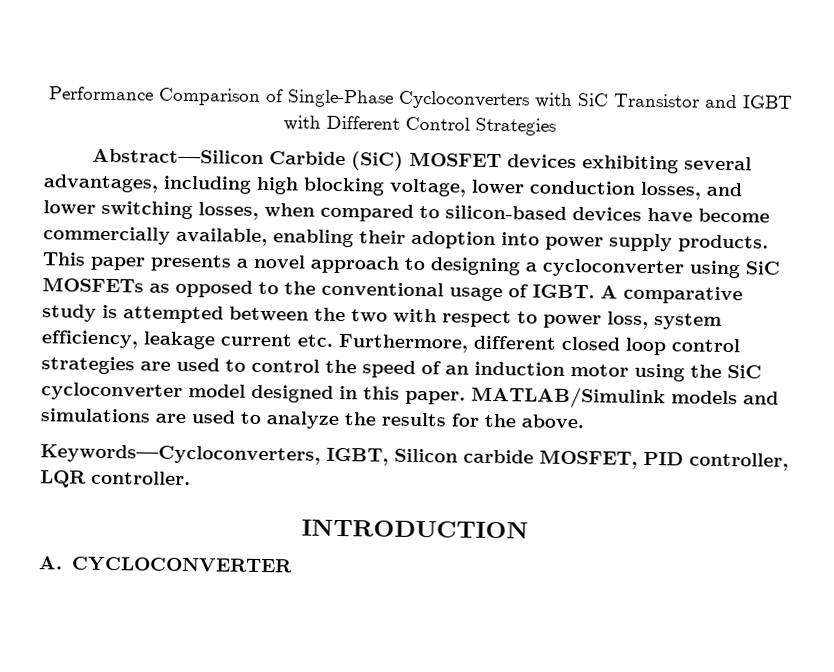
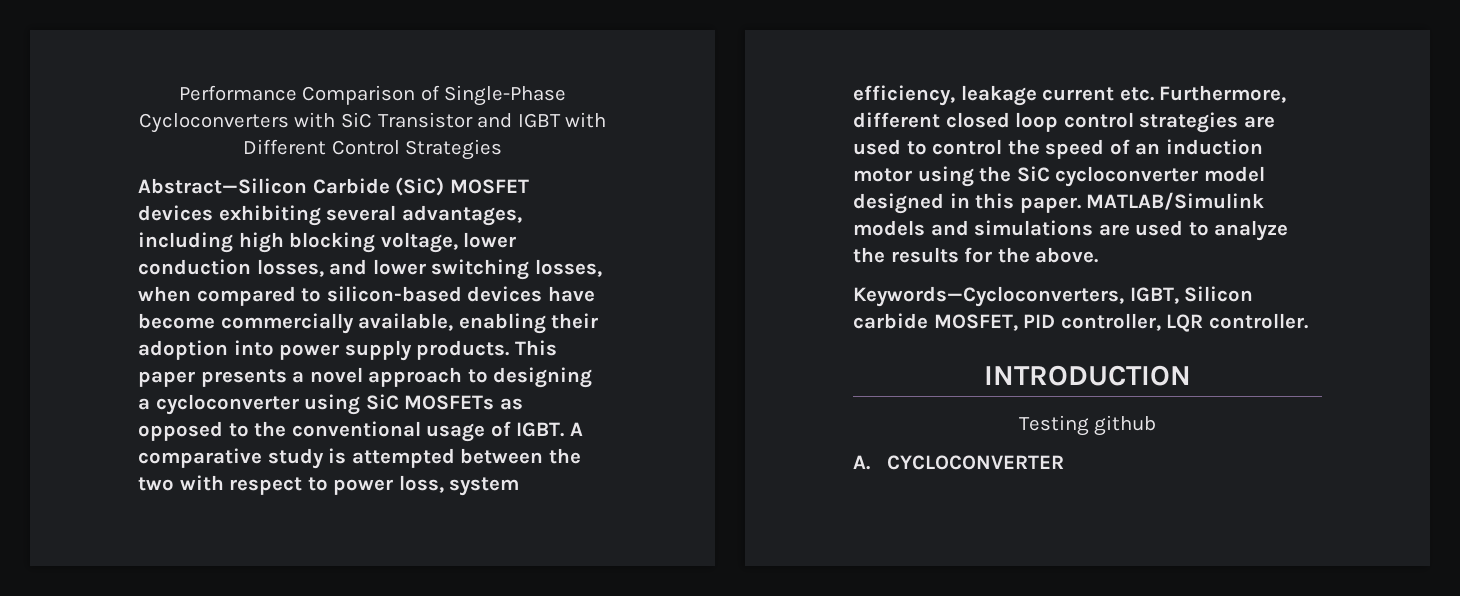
+ Testing github

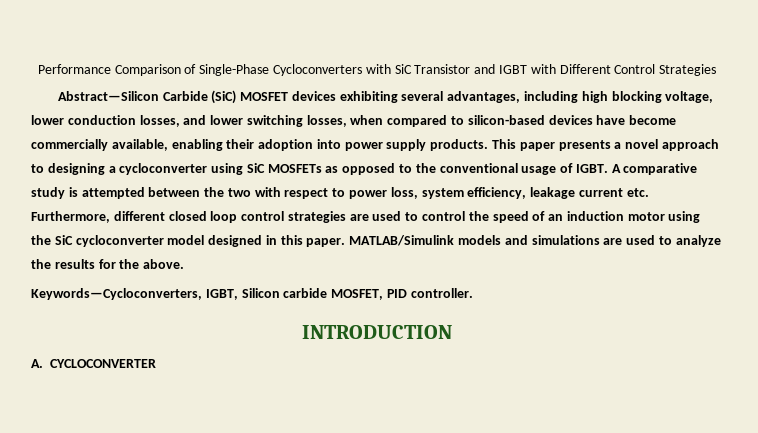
- Keywords—Cycloconverters, IGBT, Silicon carbide MOSFET, PID controller, LQR controller.
+ Keywords—Cycloconverters, IGBT, Silicon carbide MOSFET, PID controller.
- Testing github

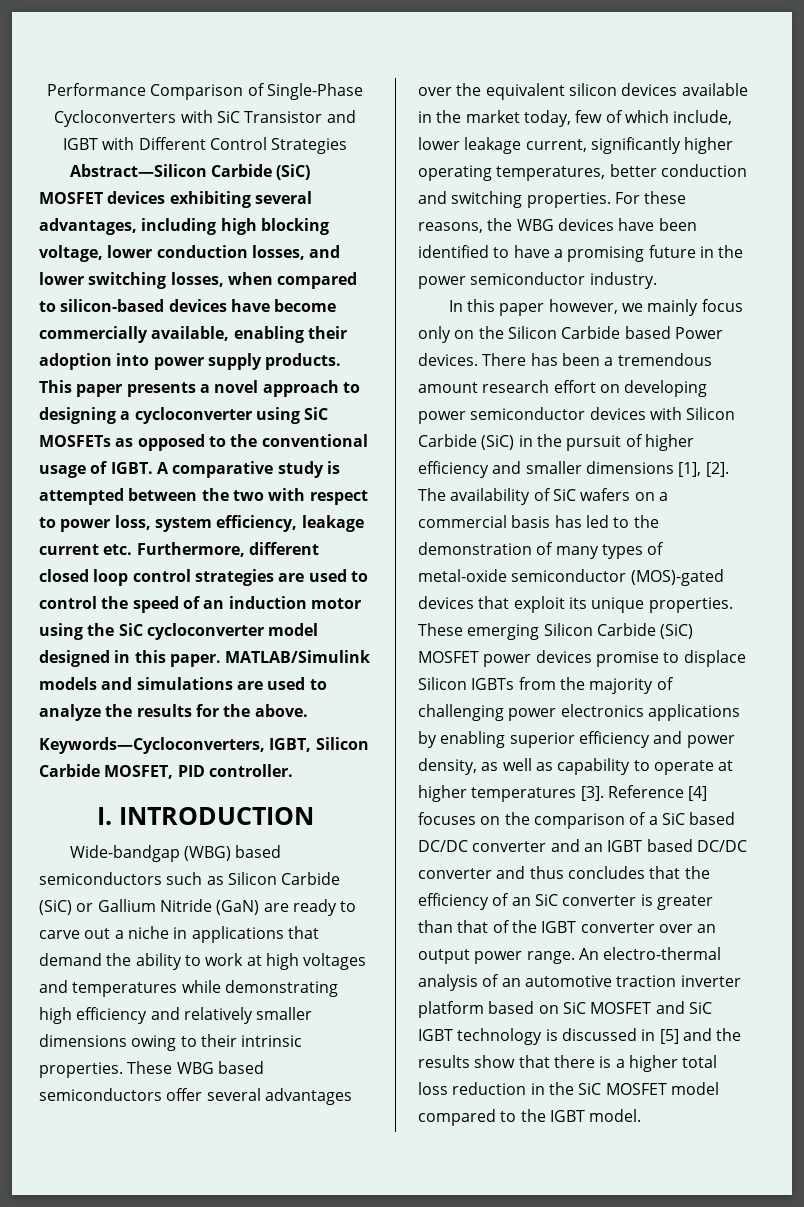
- Keywords—Cycloconverters, IGBT, Silicon carbide MOSFET, PID controller.
+ Keywords—Cycloconverters, IGBT, Silicon Carbide MOSFET, PID controller.
- INTRODUCTION
+ I. INTRODUCTION
- A. CYCLOCONVERTER
+ Wide-bandgap (WBG) based semiconductors such as Silicon Carbide (SiC) or Gallium Nitride (GaN) are ready to carve out a niche in applications that demand the ability to work at high voltages and temperatures while demonstrating high efficiency and relatively smaller dimensions owing to their intrinsic properties. These WBG based semiconductors offer several advantages over the equivalent silicon devices available in the market today, few of which include, lower leakage current, significantly higher operating temperatures, better conduction and switching properties. For these reasons, the WBG devices have been identified to have a promising future in the power semiconductor industry.
+ In this paper however, we mainly focus only on the Silicon Carbide based Power devices. There has been a tremendous amount research effort on developing power semiconductor devices with Silicon Carbide (SiC) in the pursuit of higher efficiency and smaller dimensions [1], [2]. The availability of SiC wafers on a commercial basis has led to the demonstration of many types of metal-oxide semiconductor (MOS)-gated devices that exploit its unique properties. These emerging Silicon Carbide (SiC) MOSFET power devices promise to displace Silicon IGBTs from the majority of challenging power electronics applications by enabling superior efficiency and power density, as well as capability to operate at higher temperatures [3]. Reference [4] focuses on the comparison of a SiC based DC/DC converter and an IGBT based DC/DC converter and thus concludes that the efficiency of an SiC converter is greater than that of the IGBT converter over an output power range. An electro-thermal analysis of an automotive traction inverter platform based on SiC MOSFET and SiC IGBT technology is discussed in [5] and the results show that there is a higher total loss reduction in the SiC MOSFET model compared to the IGBT model.

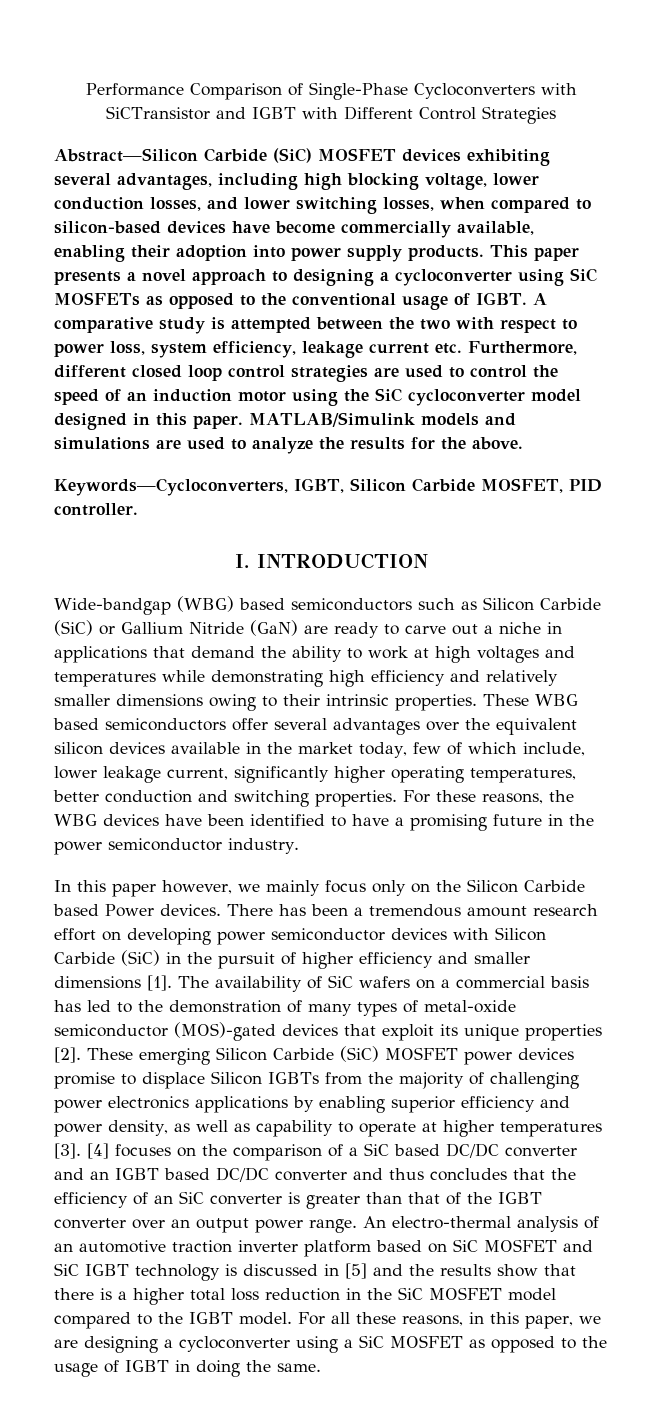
- Performance Comparison of Single-Phase Cycloconverters with SiC Transistor and IGBT with Different Control Strategies
+ Performance Comparison of Single-Phase Cycloconverters with SiCTransistor and IGBT with Different Control Strategies
- There has been a tremendous amount research effort on developing power semiconductor devices with Silicon Carbide (SiC) in the pursuit of higher efficiency and smaller dimensions [1], [2].
+ There has been a tremendous amount research effort on developing power semiconductor devices with Silicon Carbide (SiC) in the pursuit of higher efficiency and smaller dimensions [1].
- The availability of SiC wafers on a commercial basis has led to the demonstration of many types of metal-oxide semiconductor (MOS)-gated devices that exploit its unique properties.
+ The availability of SiC wafers on a commercial basis has led to the demonstration of many types of metal-oxide semiconductor (MOS)-gated devices that exploit its unique properties [2].
- Reference [4] focuses on the comparison of a SiC based DC/DC converter and an IGBT based DC/DC converter and thus concludes that the efficiency of an SiC converter is greater than that of the IGBT converter over an output power range.
+ [4] focuses on the comparison of a SiC based DC/DC converter and an IGBT based DC/DC converter and thus concludes that the efficiency of an SiC converter is greater than that of the IGBT converter over an output power range.
+ For all these reasons, in this paper, we are designing a cycloconverter using a SiC MOSFET as opposed to the usage of IGBT in doing the same.

